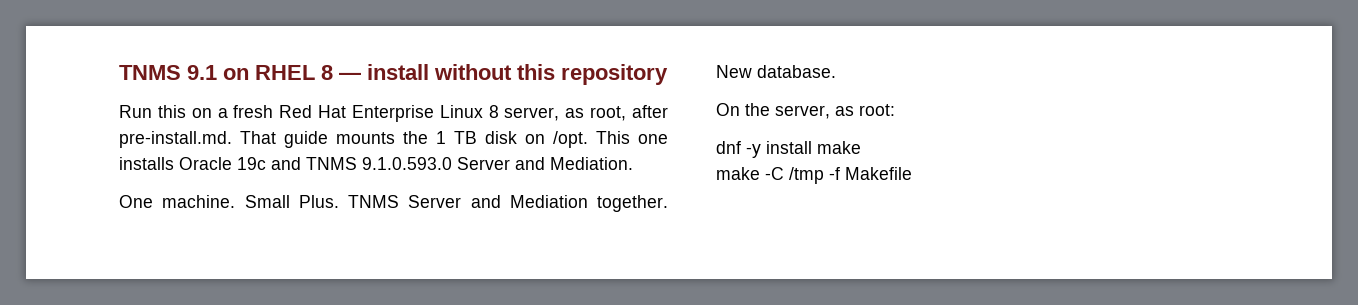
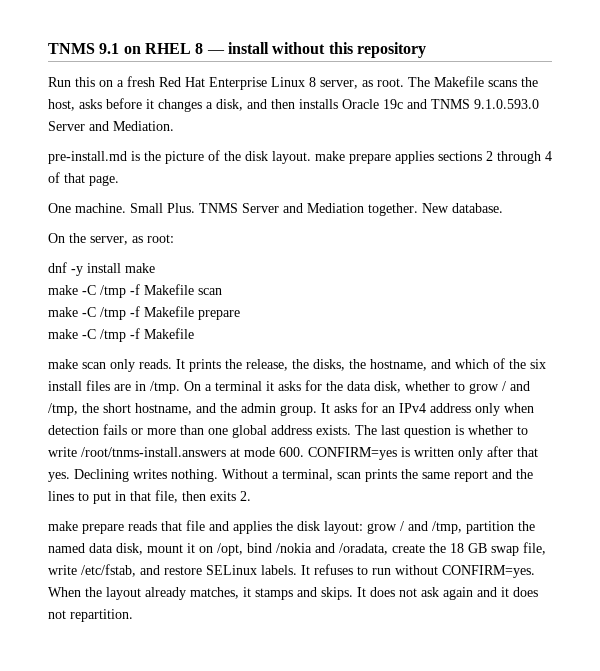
- Run this on a fresh Red Hat Enterprise Linux 8 server, as root, after pre-install.md. That guide mounts the 1 TB disk on /opt. This one installs Oracle 19c and TNMS 9.1.0.593.0 Server and Mediation.
+ Run this on a fresh Red Hat Enterprise Linux 8 server, as root. The Makefile scans the host, asks before it changes a disk, and then installs Oracle 19c and TNMS 9.1.0.593.0 Server and Mediation.
+ pre-install.md is the picture of the disk layout. make prepare applies sections 2 through 4 of that page.
+ make -C /tmp -f Makefile scan
+ make -C /tmp -f Makefile prepare
  make -C /tmp -f Makefile
+ make scan only reads. It prints the release, the disks, the hostname, and which of the six install files are in /tmp. On a terminal it asks for the data disk, whether to grow / and /tmp, the short hostname, and the admin group. It asks for an IPv4 address only when detection fails or more than one global address exists. The last question is whether to write /root/tnms-install.answers at mode 600. CONFIRM=yes is written only after that yes. Declining writes nothing. Without a terminal, scan prints the same report and the lines to put in that file, then exits 2.
+ make prepare reads that file and applies the disk layout: grow / and /tmp, partition the named data disk, mount it on /opt, bind /nokia and /oradata, create the 18 GB swap file, write /etc/fstab, and restore SELinux labels. It refuses to run without CONFIRM=yes. When the layout already matches, it stamps and skips. It does not ask again and it does not repartition.

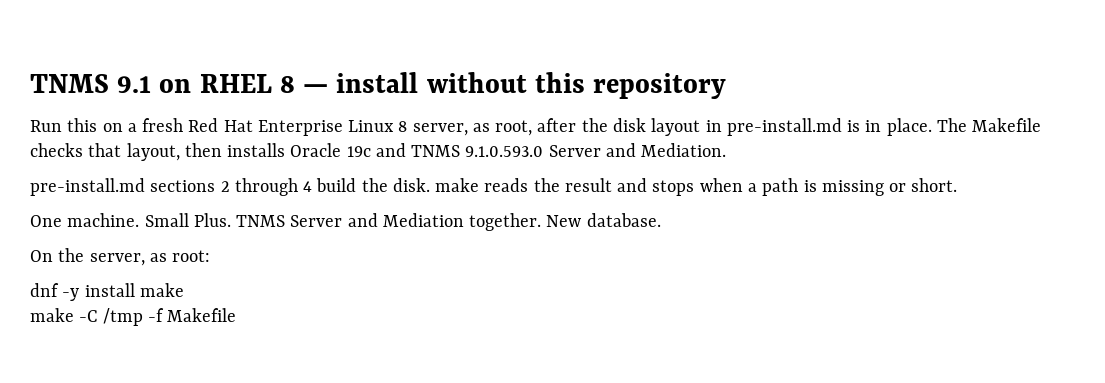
- Run this on a fresh Red Hat Enterprise Linux 8 server, as root. The Makefile scans the host, asks before it changes a disk, and then installs Oracle 19c and TNMS 9.1.0.593.0 Server and Mediation.
+ Run this on a fresh Red Hat Enterprise Linux 8 server, as root, after the disk layout in pre-install.md is in place. The Makefile checks that layout, then installs Oracle 19c and TNMS 9.1.0.593.0 Server and Mediation.
- pre-install.md is the picture of the disk layout. make prepare applies sections 2 through 4 of that page.
+ pre-install.md sections 2 through 4 build the disk. make reads the result and stops when a path is missing or short.
- make -C /tmp -f Makefile scan
- make -C /tmp -f Makefile prepare
  make -C /tmp -f Makefile
- make scan only reads. It prints the release, the disks, the hostname, and which of the six install files are in /tmp. On a terminal it asks for the data disk, whether to grow / and /tmp, the short hostname, and the admin group. It asks for an IPv4 address only when detection fails or more than one global address exists. The last question is whether to write /root/tnms-install.answers at mode 600. CONFIRM=yes is written only after that yes. Declining writes nothing. Without a terminal, scan prints the same report and the lines to put in that file, then exits 2.
- make prepare reads that file and applies the disk layout: grow / and /tmp, partition the named data disk, mount it on /opt, bind /nokia and /oradata, create the 18 GB swap file, write /etc/fstab, and restore SELinux labels. It refuses to run without CONFIRM=yes. When the layout already matches, it stamps and skips. It does not ask again and it does not repartition.

